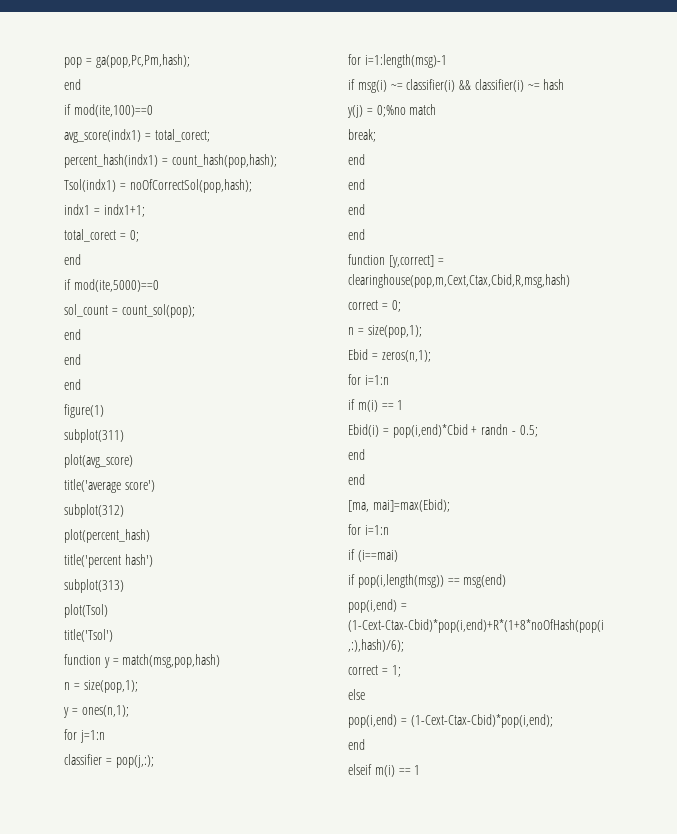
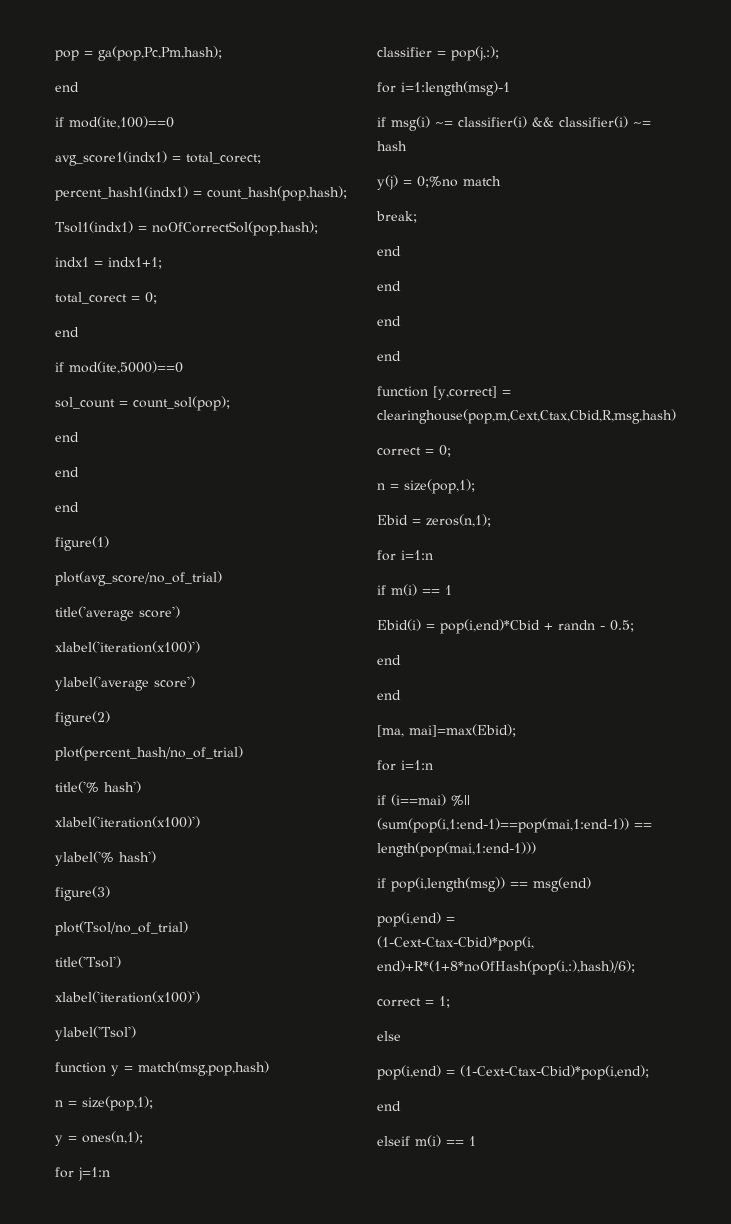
- avg_score(indx1) = total_corect;
+ avg_score1(indx1) = total_corect;
- percent_hash(indx1) = count_hash(pop,hash);
+ percent_hash1(indx1) = count_hash(pop,hash);
- Tsol(indx1) = noOfCorrectSol(pop,hash);
+ Tsol1(indx1) = noOfCorrectSol(pop,hash);
- subplot(311)
- plot(avg_score)
+ plot(avg_score/no_of_trial)
  title('average score')
- subplot(312)
- plot(percent_hash)
- title('percent hash')
- subplot(313)
- plot(Tsol)
+ xlabel('iteration(x100)')
+ ylabel('average score')
+ figure(2)
+ plot(percent_hash/no_of_trial)
+ title('% hash')
+ xlabel('iteration(x100)')
+ ylabel('% hash')
+ figure(3)
+ plot(Tsol/no_of_trial)
  title('Tsol')
+ xlabel('iteration(x100)')
+ ylabel('Tsol')
- if (i==mai)
+ if (i==mai) %|| (sum(pop(i,1:end-1)==pop(mai,1:end-1)) == length(pop(mai,1:end-1)))

